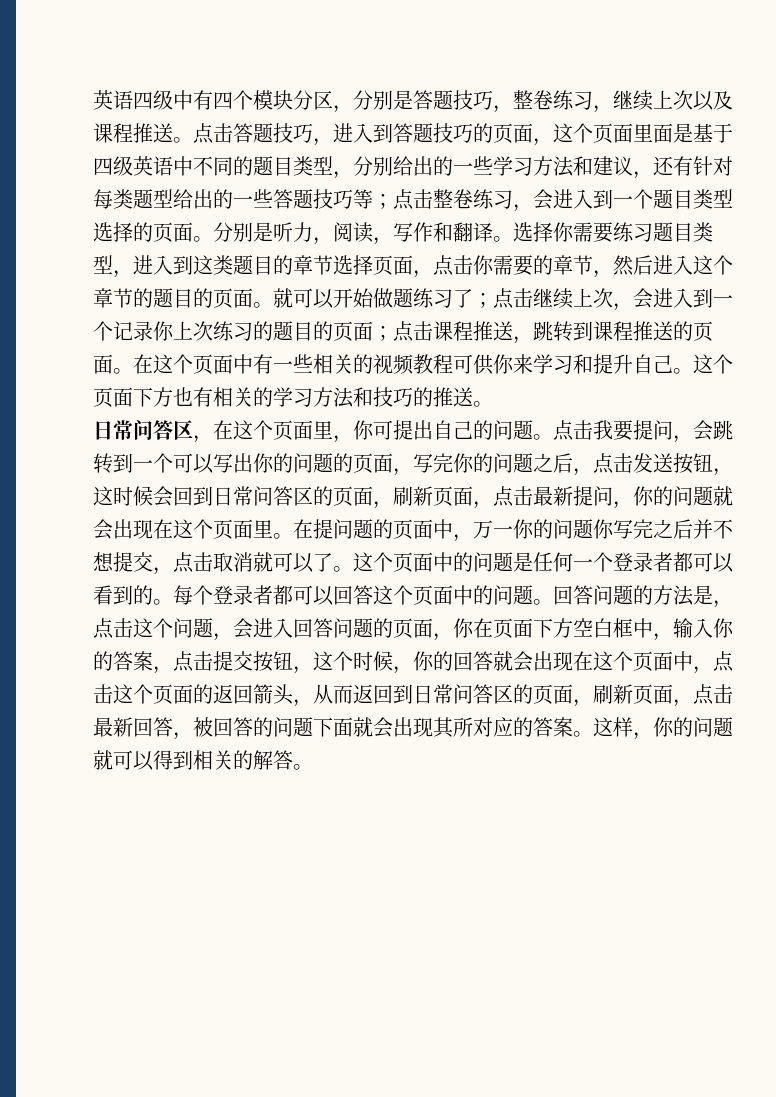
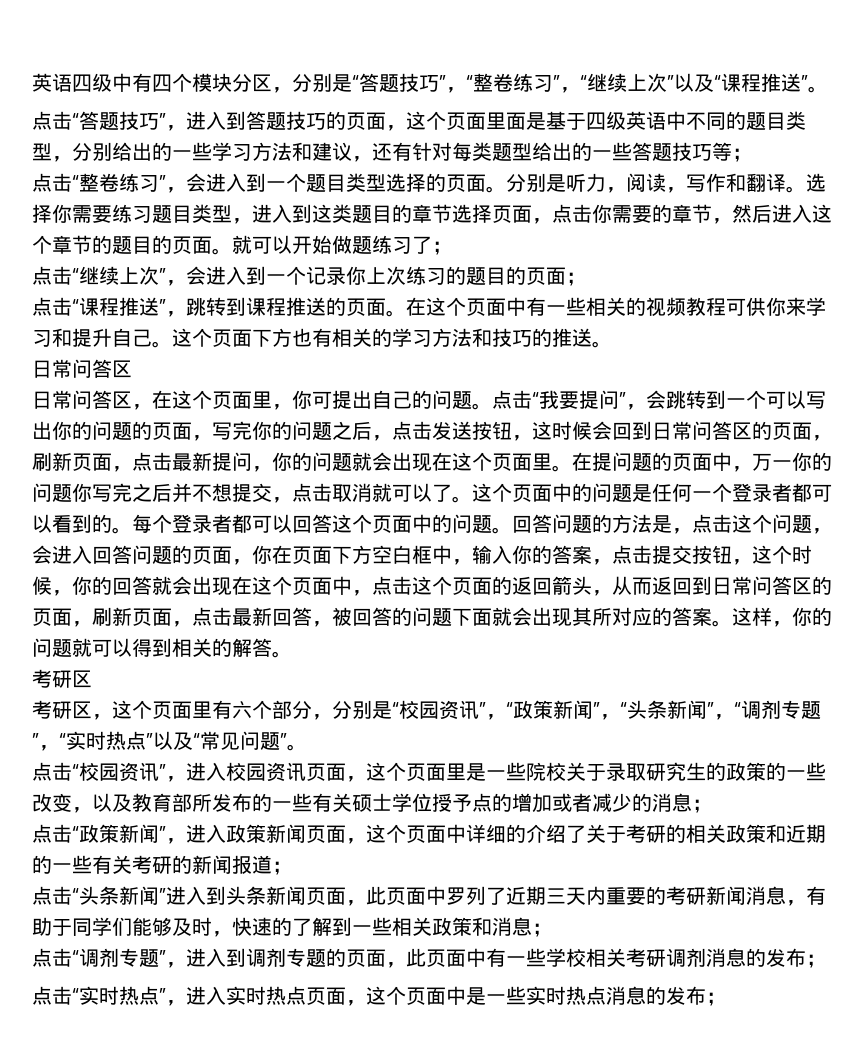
- 英语四级中有四个模块分区，分别是答题技巧，整卷练习，继续上次以及课程推送。点击答题技巧，进入到答题技巧的页面，这个页面里面是基于四级英语中不同的题目类型，分别给出的一些学习方法和建议，还有针对每类题型给出的一些答题技巧等；点击整卷练习，会进入到一个题目类型选择的页面。
+ 英语四级中有四个模块分区，分别是“答题技巧”，“整卷练习”，“继续上次”以及“课程推送”。
+ 点击“答题技巧”，进入到答题技巧的页面，这个页面里面是基于四级英语中不同的题目类型，分别给出的一些学习方法和建议，还有针对每类题型给出的一些答题技巧等；
+ 点击“整卷练习”，会进入到一个题目类型选择的页面。
- 就可以开始做题练习了；点击继续上次，会进入到一个记录你上次练习的题目的页面；点击课程推送，跳转到课程推送的页面。
+ 就可以开始做题练习了；
+ 点击“继续上次”，会进入到一个记录你上次练习的题目的页面；
+ 点击“课程推送”，跳转到课程推送的页面。
  这个页面下方也有相关的学习方法和技巧的推送。
+ 日常问答区
- 点击我要提问，会跳转到一个可以写出你的问题的页面，写完你的问题之后，点击发送按钮，这时候会回到日常问答区的页面，刷新页面，点击最新提问，你的问题就会出现在这个页面里。
+ 点击“我要提问”，会跳转到一个可以写出你的问题的页面，写完你的问题之后，点击发送按钮，这时候会回到日常问答区的页面，刷新页面，点击最新提问，你的问题就会出现在这个页面里。
  这样，你的问题就可以得到相关的解答。
+ 考研区
+ 考研区，这个页面里有六个部分，分别是“校园资讯”，“政策新闻”，“头条新闻”，“调剂专题”，“实时热点”以及“常见问题”。
+ 点击“校园资讯”，进入校园资讯页面，这个页面里是一些院校关于录取研究生的政策的一些改变，以及教育部所发布的一些有关硕士学位授予点的增加或者减少的消息；
+ 点击“政策新闻”，进入政策新闻页面，这个页面中详细的介绍了关于考研的相关政策和近期的一些有关考研的新闻报道；
+ 点击“头条新闻”进入到头条新闻页面，此页面中罗列了近期三天内重要的考研新闻消息，有助于同学们能够及时，快速的了解到一些相关政策和消息；
+ 点击“调剂专题”，进入到调剂专题的页面，此页面中有一些学校相关考研调剂消息的发布；
+ 点击“实时热点”，进入实时热点页面，这个页面中是一些实时热点消息的发布；

